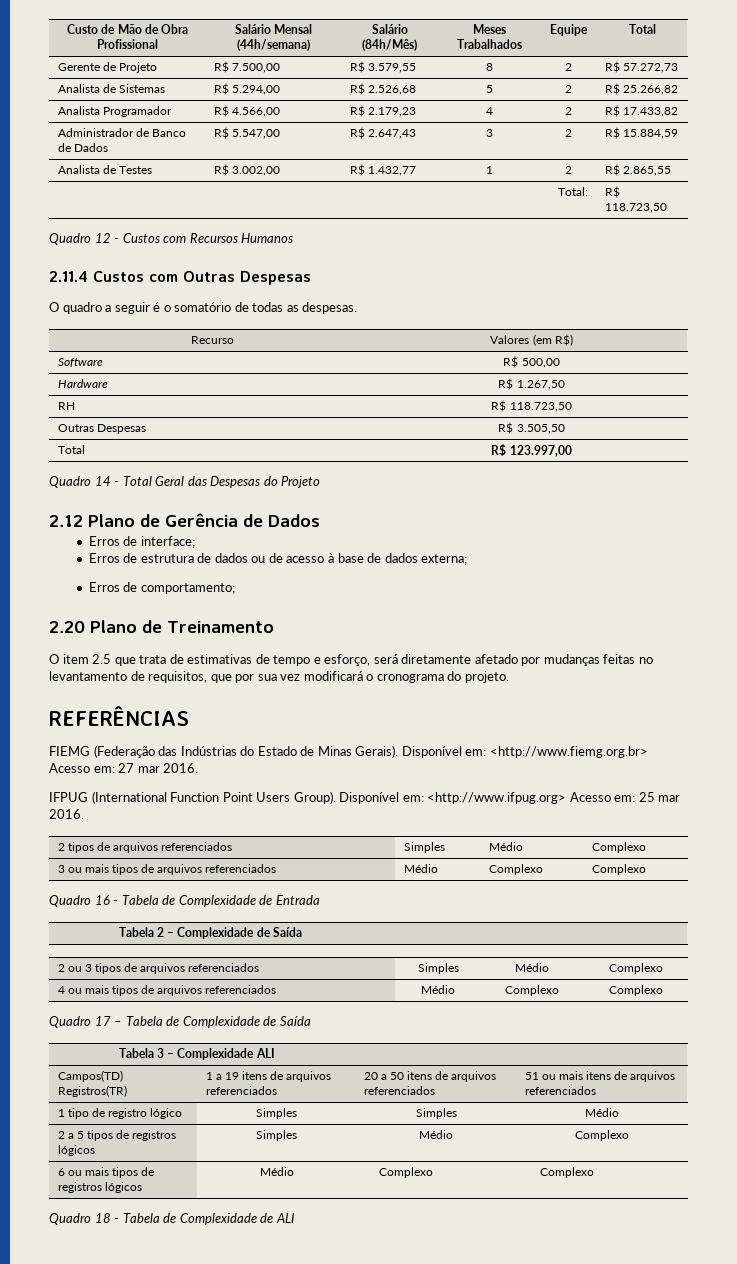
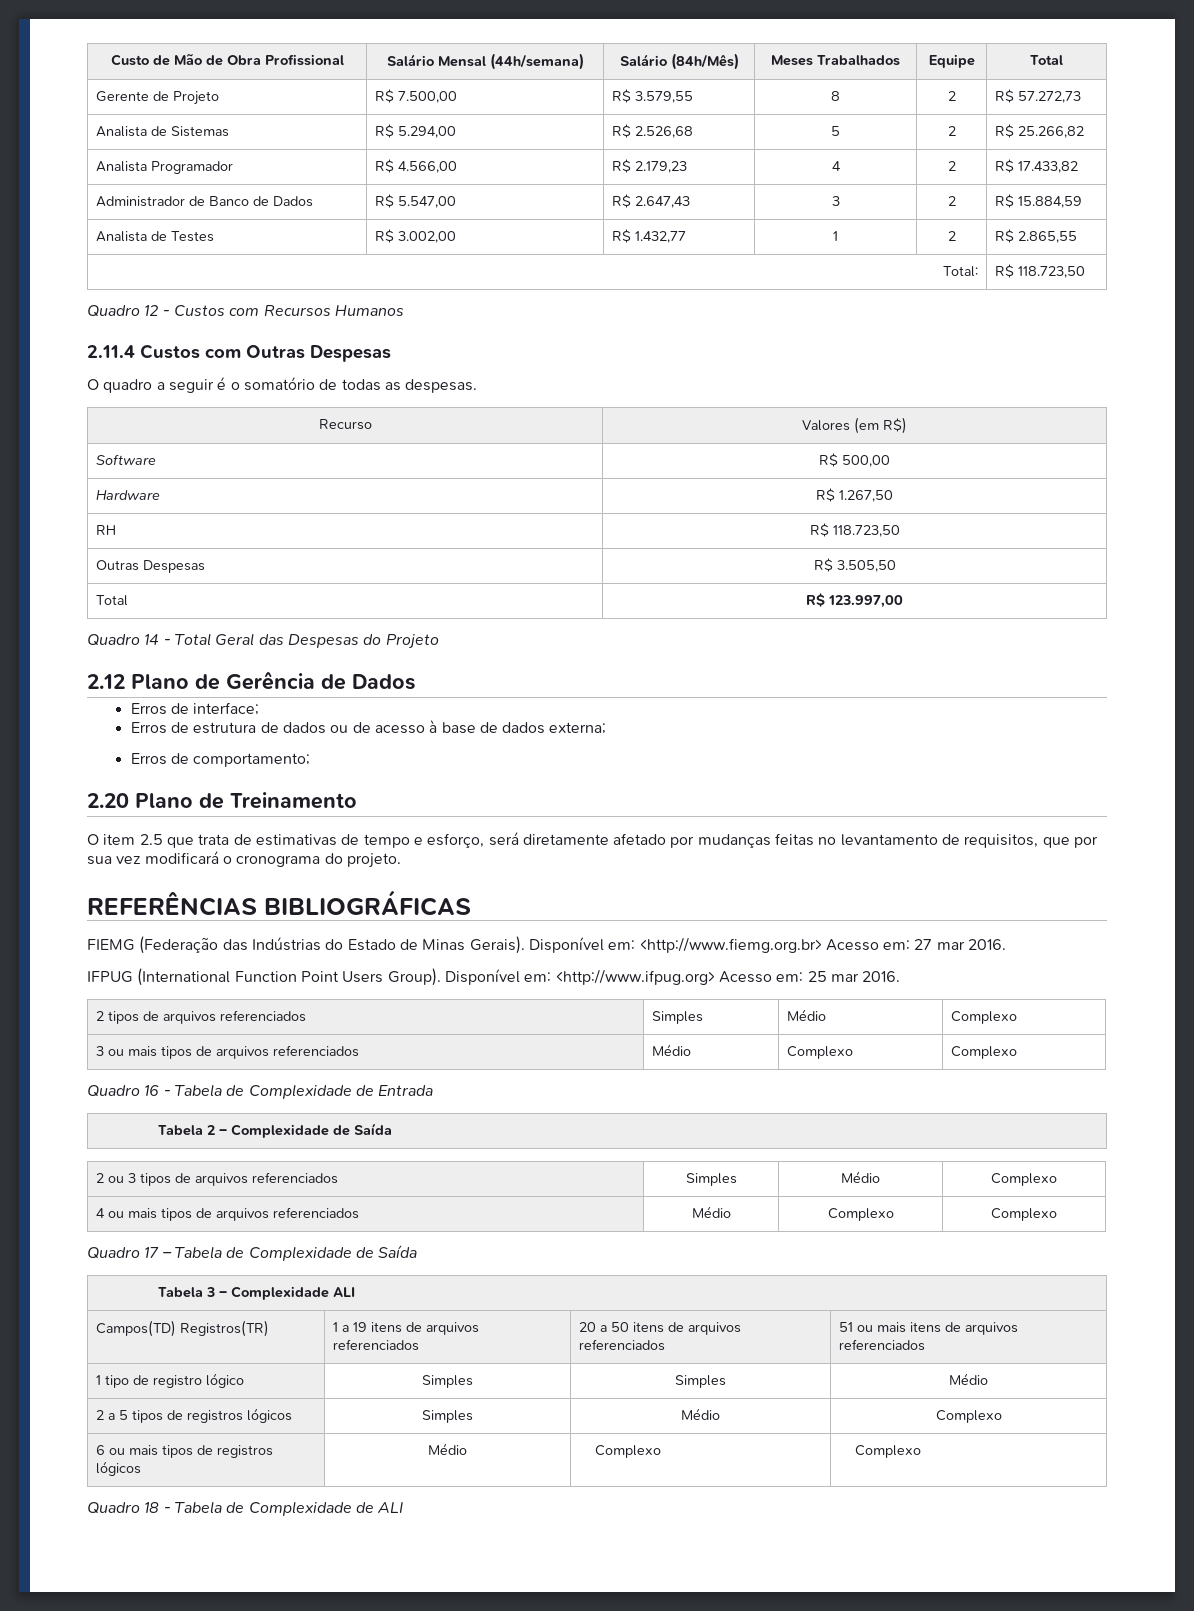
- REFERÊNCIAS
+ REFERÊNCIAS BIBLIOGRÁFICAS

